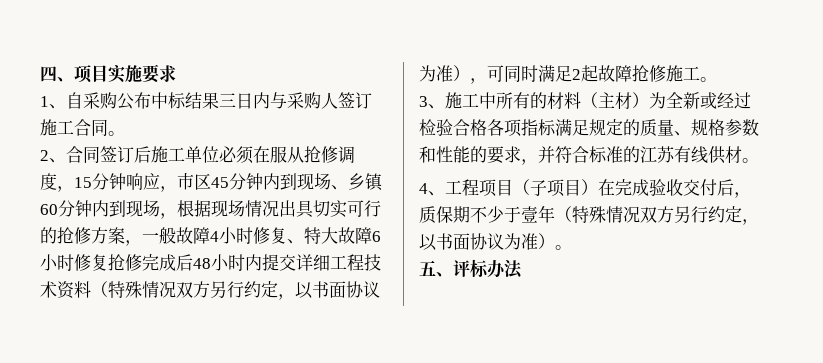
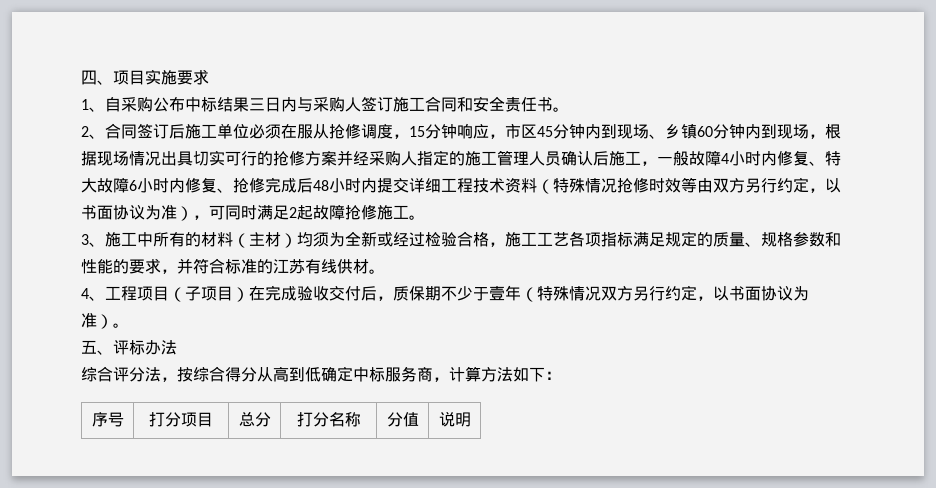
- 1、自采购公布中标结果三日内与采购人签订施工合同。
+ 1、自采购公布中标结果三日内与采购人签订施工合同和安全责任书。
- 2、合同签订后施工单位必须在服从抢修调度，15分钟响应，市区45分钟内到现场、乡镇60分钟内到现场，根据现场情况出具切实可行的抢修方案，一般故障4小时修复、特大故障6小时修复抢修完成后48小时内提交详细工程技术资料（特殊情况双方另行约定，以书面协议为准），可同时满足2起故障抢修施工。
+ 2、合同签订后施工单位必须在服从抢修调度，15分钟响应，市区45分钟内到现场、乡镇60分钟内到现场，根据现场情况出具切实可行的抢修方案并经采购人指定的施工管理人员确认后施工，一般故障4小时内修复、特大故障6小时内修复、抢修完成后48小时内提交详细工程技术资料（特殊情况抢修时效等由双方另行约定，以书面协议为准），可同时满足2起故障抢修施工。
- 3、施工中所有的材料（主材）为全新或经过检验合格各项指标满足规定的质量、规格参数和性能的要求，并符合标准的江苏有线供材。
+ 3、施工中所有的材料（主材）均须为全新或经过检验合格，施工工艺各项指标满足规定的质量、规格参数和性能的要求，并符合标准的江苏有线供材。
+ 综合评分法，按综合得分从高到低确定中标服务商，计算方法如下：
+ 序号 | 打分项目 | 总分 | 打分名称 | 分值 | 说明

